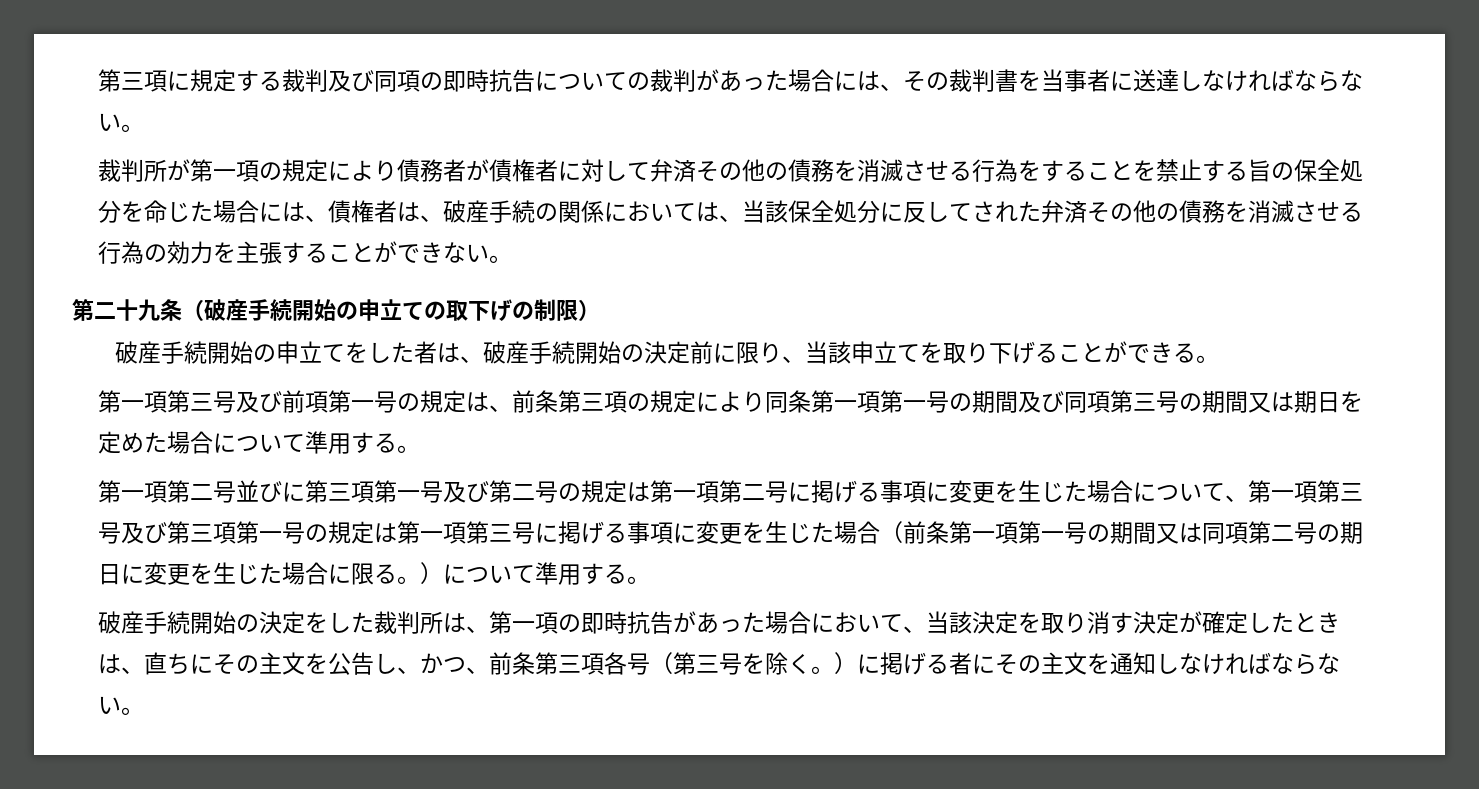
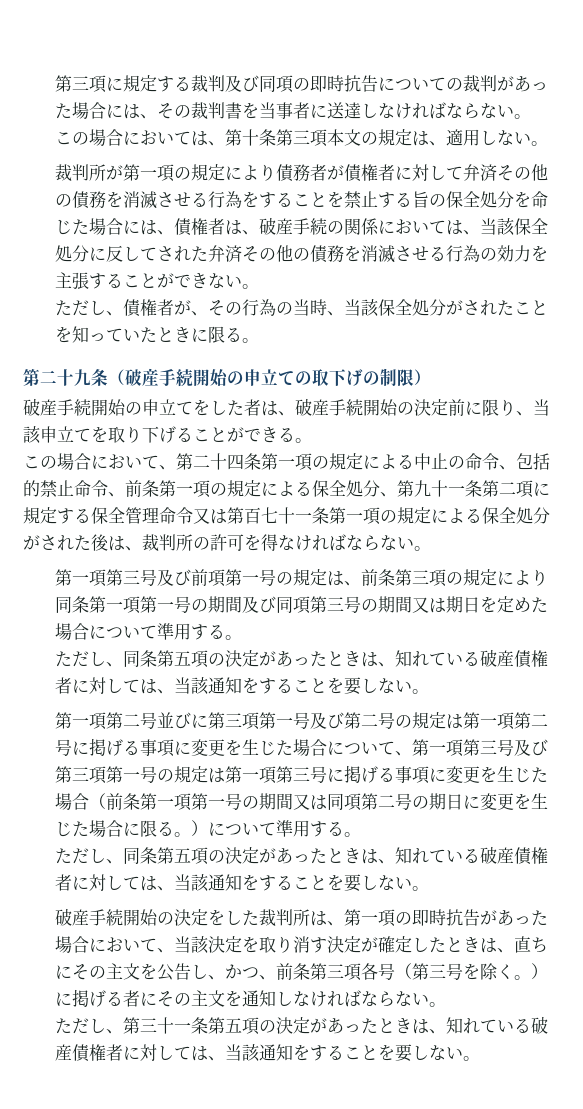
+ この場合においては、第十条第三項本文の規定は、適用しない。
+ ただし、債権者が、その行為の当時、当該保全処分がされたことを知っていたときに限る。
+ この場合において、第二十四条第一項の規定による中止の命令、包括的禁止命令、前条第一項の規定による保全処分、第九十一条第二項に規定する保全管理命令又は第百七十一条第一項の規定による保全処分がされた後は、裁判所の許可を得なければならない。
  第一項第三号及び前項第一号の規定は、前条第三項の規定により同条第一項第一号の期間及び同項第三号の期間又は期日を定めた場合について準用する。
+ ただし、同条第五項の決定があったときは、知れている破産債権者に対しては、当該通知をすることを要しない。
  第一項第二号並びに第三項第一号及び第二号の規定は第一項第二号に掲げる事項に変更を生じた場合について、第一項第三号及び第三項第一号の規定は第一項第三号に掲げる事項に変更を生じた場合（前条第一項第一号の期間又は同項第二号の期日に変更を生じた場合に限る。）について準用する。
+ ただし、同条第五項の決定があったときは、知れている破産債権者に対しては、当該通知をすることを要しない。
+ ただし、第三十一条第五項の決定があったときは、知れている破産債権者に対しては、当該通知をすることを要しない。

